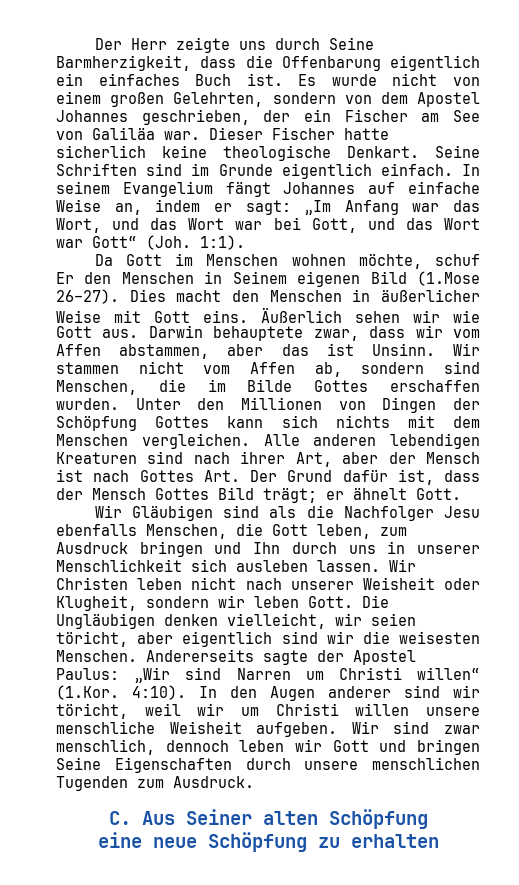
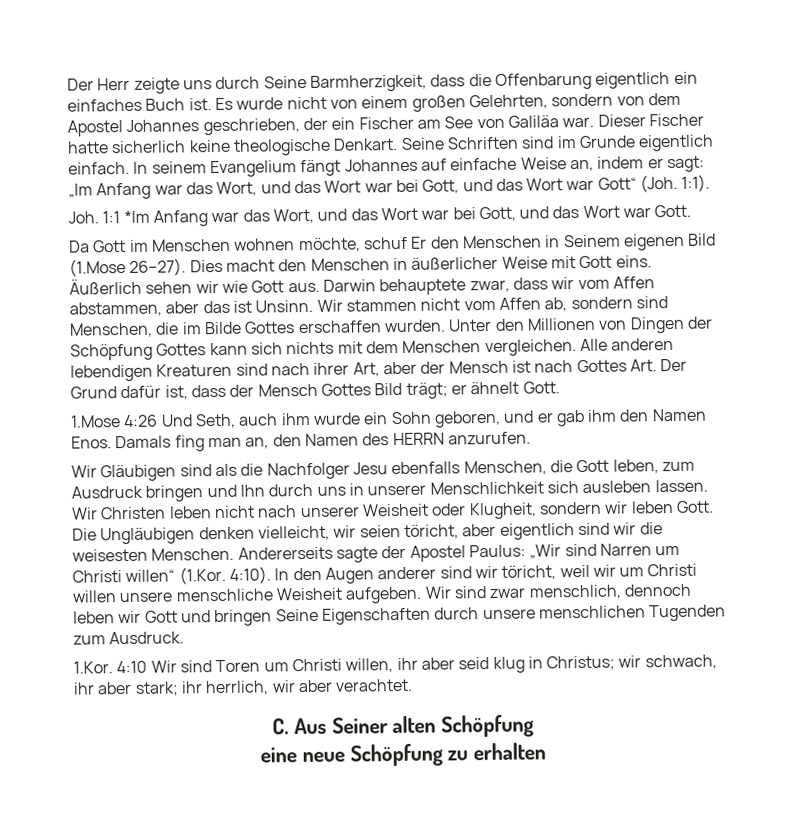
+ Joh. 1:1 *Im Anfang war das Wort, und das Wort war bei Gott, und das Wort war Gott.
+ 1.Mose 4:26 Und Seth, auch ihm wurde ein Sohn geboren, und er gab ihm den Namen Enos. Damals fing man an, den Namen des HERRN anzurufen.
+ 1.Kor. 4:10 Wir sind Toren um Christi willen, ihr aber seid klug in Christus; wir schwach, ihr aber stark; ihr herrlich, wir aber verachtet.

